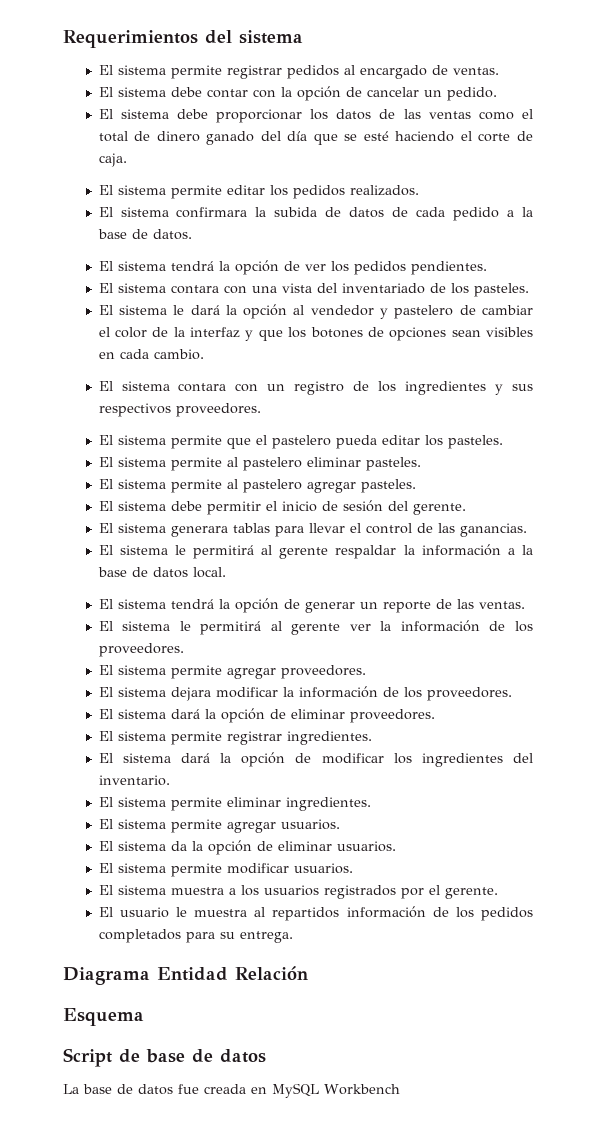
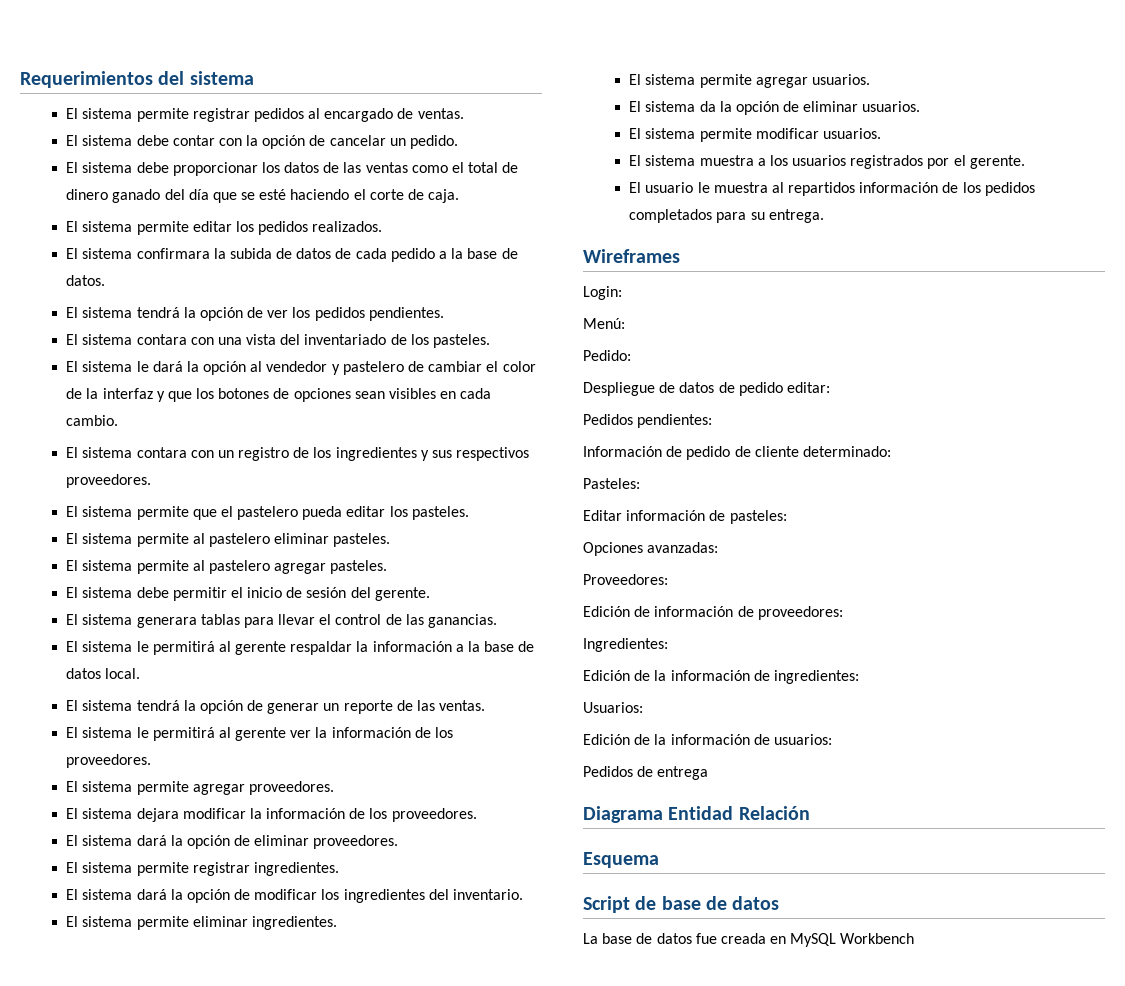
+ Wireframes
+ Login:
+ Menú:
+ Pedido:
+ Despliegue de datos de pedido editar:
+ Pedidos pendientes:
+ Información de pedido de cliente determinado:
+ Pasteles:
+ Editar información de pasteles:
+ Opciones avanzadas:
+ Proveedores:
+ Edición de información de proveedores:
+ Ingredientes:
+ Edición de la información de ingredientes:
+ Usuarios:
+ Edición de la información de usuarios:
+ Pedidos de entrega

